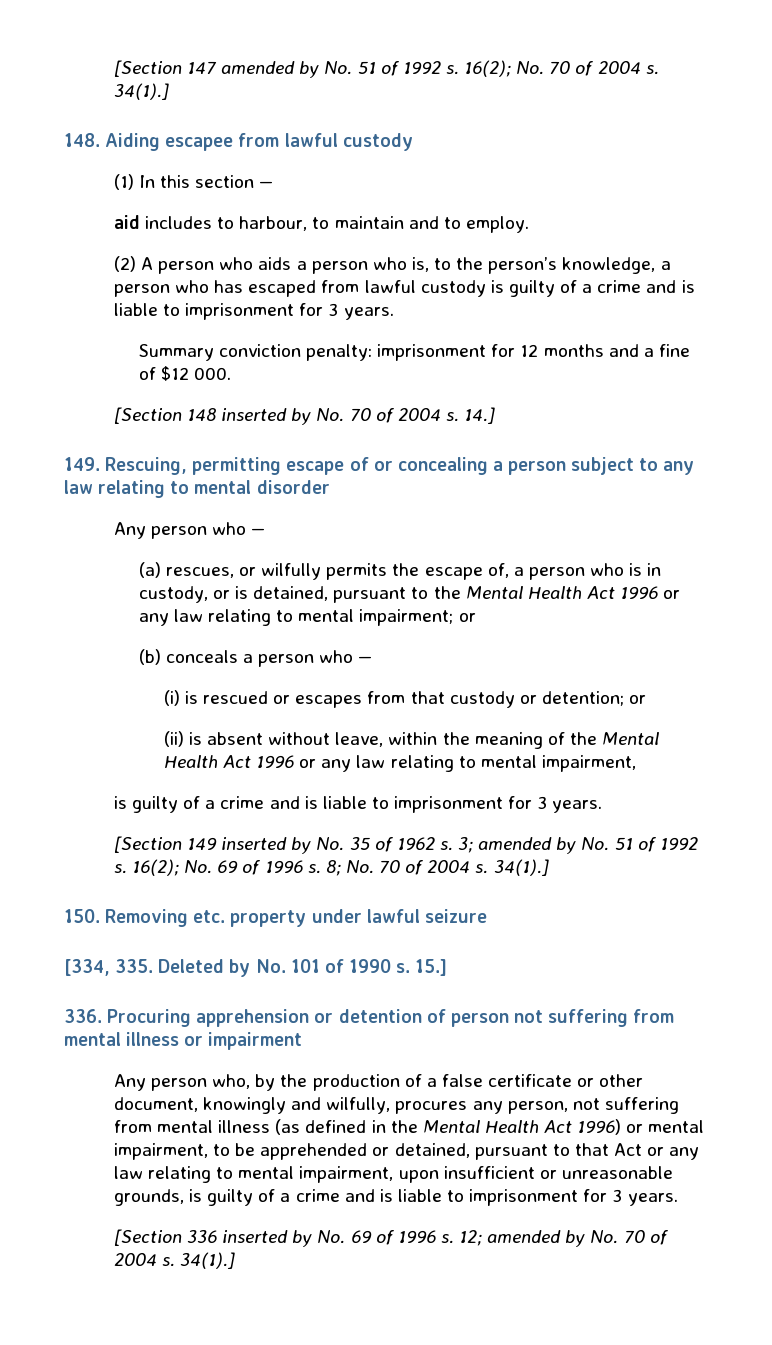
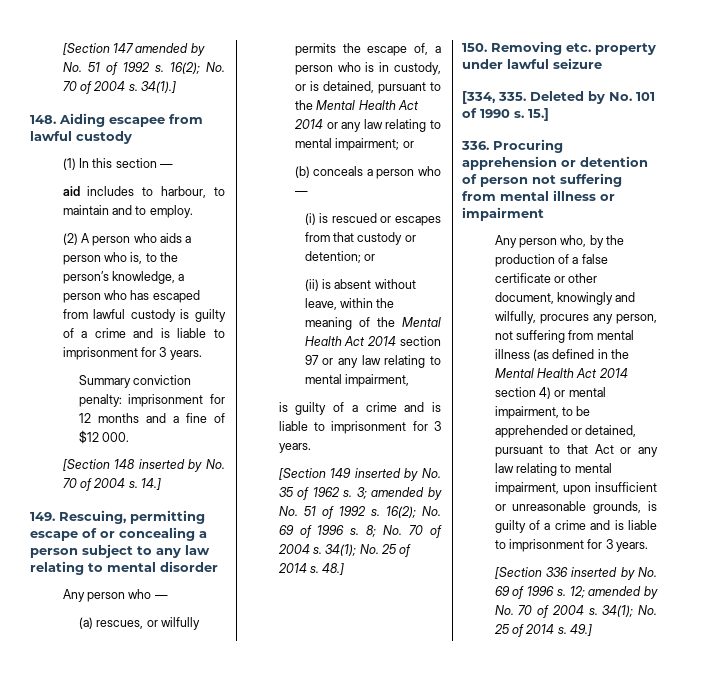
- (a) rescues, or wilfully permits the escape of, a person who is in custody, or is detained, pursuant to the Mental Health Act 1996 or any law relating to mental impairment; or
+ (a) rescues, or wilfully permits the escape of, a person who is in custody, or is detained, pursuant to the Mental Health Act 2014 or any law relating to mental impairment; or
- (ii) is absent without leave, within the meaning of the Mental Health Act 1996 or any law relating to mental impairment,
+ (ii) is absent without leave, within the meaning of the Mental Health Act 2014 section 97 or any law relating to mental impairment,
- 8; No. 70 of 2004 s. 34(1).]
+ 8; No. 70 of 2004 s. 34(1); No. 25 of 2014 s. 48.]
- Any person who, by the production of a false certificate or other document, knowingly and wilfully, procures any person, not suffering from mental illness (as defined in the Mental Health Act 1996) or mental impairment, to be apprehended or detained, pursuant to that Act or any law relating to mental impairment, upon insufficient or unreasonable grounds, is guilty of a crime and is liable to imprisonment for 3 years.
+ Any person who, by the production of a false certificate or other document, knowingly and wilfully, procures any person, not suffering from mental illness (as defined in the Mental Health Act 2014 section 4) or mental impairment, to be apprehended or detained, pursuant to that Act or any law relating to mental impairment, upon insufficient or unreasonable grounds, is guilty of a crime and is liable to imprisonment for 3 years.
- 12; amended by No. 70 of 2004 s. 34(1).]
+ 12; amended by No. 70 of 2004 s. 34(1); No. 25 of 2014 s. 49.]

